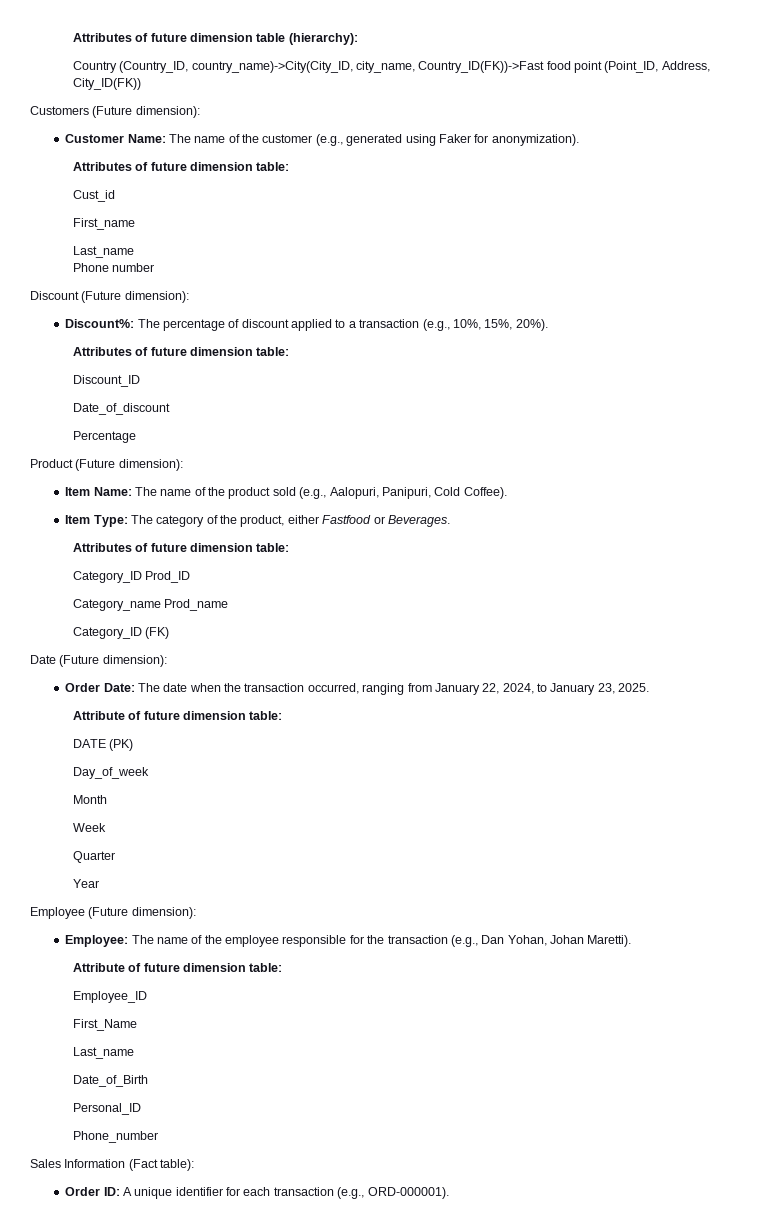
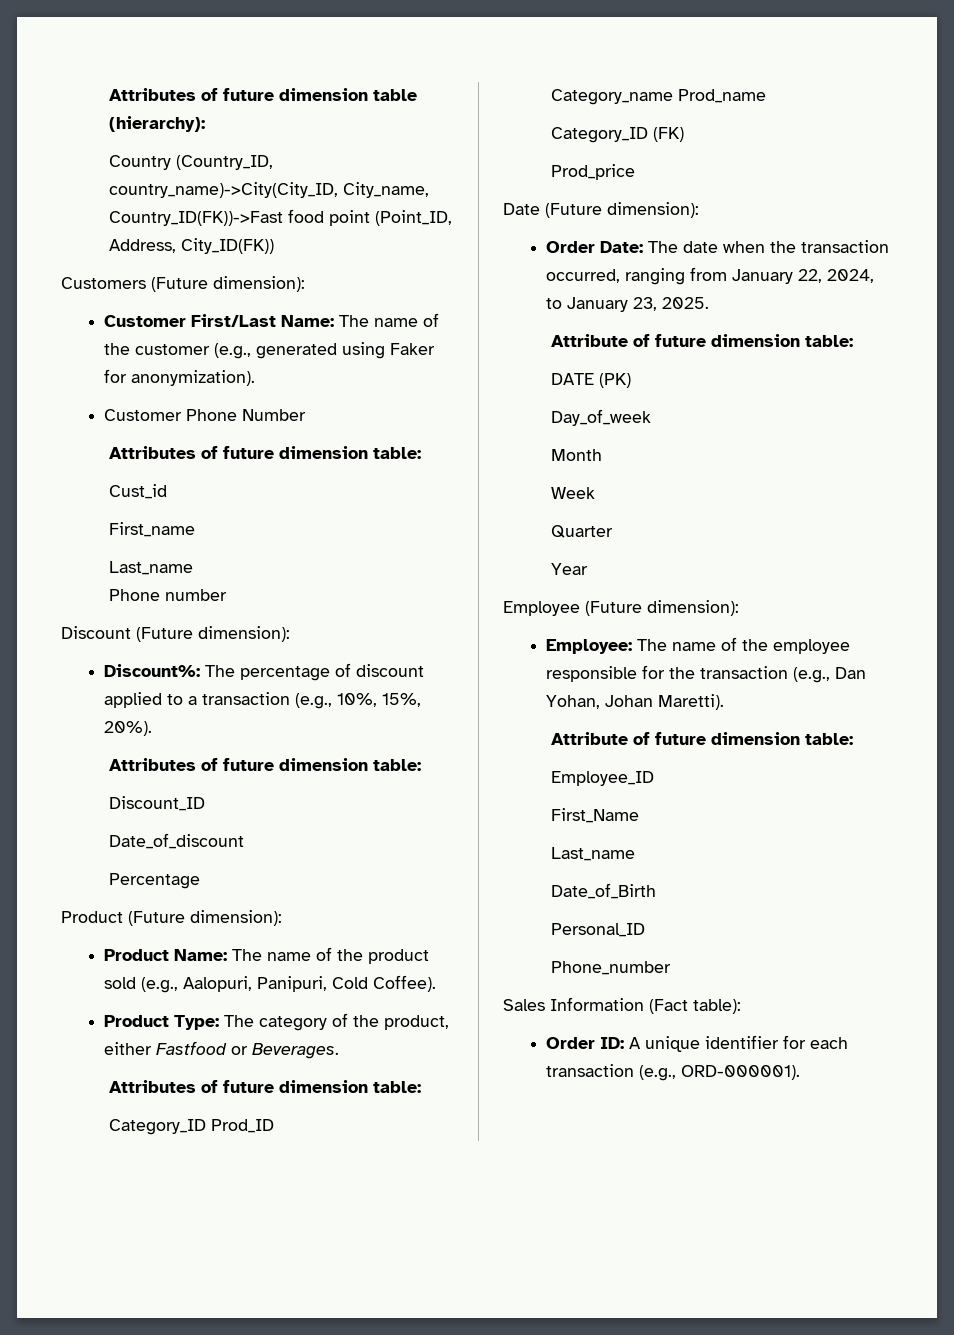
- Country (Country_ID, country_name)->City(City_ID, city_name, Country_ID(FK))->Fast food point (Point_ID, Address, City_ID(FK))
+ Country (Country_ID, country_name)->City(City_ID, City_name, Country_ID(FK))->Fast food point (Point_ID, Address, City_ID(FK))
- Customer Name: The name of the customer (e.g., generated using Faker for anonymization).
+ Customer First/Last Name: The name of the customer (e.g., generated using Faker for anonymization).
+ Customer Phone Number
- Item Name: The name of the product sold (e.g., Aalopuri, Panipuri, Cold Coffee).
+ Product Name: The name of the product sold (e.g., Aalopuri, Panipuri, Cold Coffee).
- Item Type: The category of the product, either Fastfood or Beverages.
+ Product Type: The category of the product, either Fastfood or Beverages.
+ Prod_price

